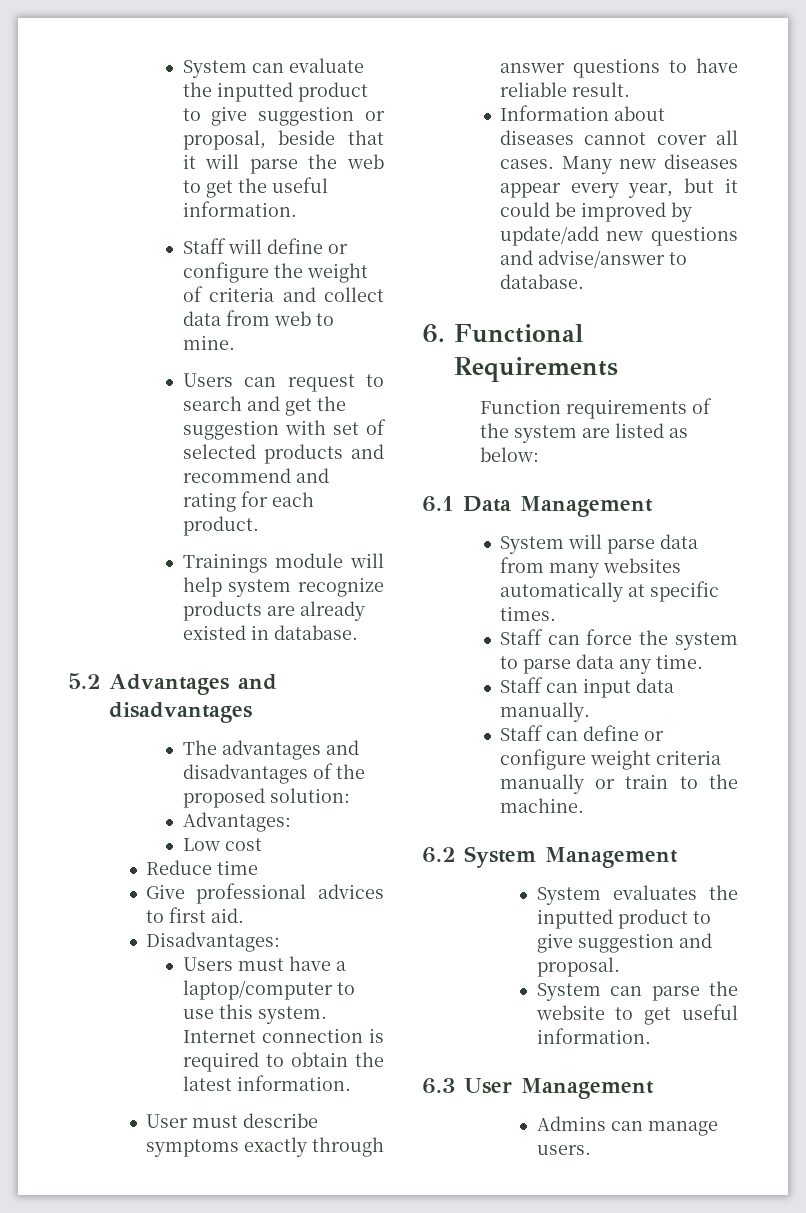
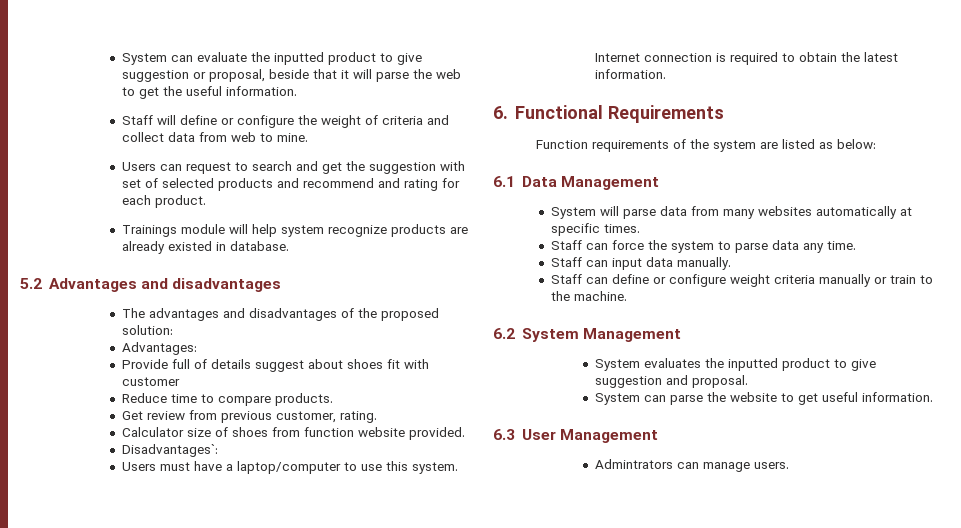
- Low cost
- Reduce time
- Give professional advices to first aid.
- Disadvantages:
+ Provide full of details suggest about shoes fit with customer
+ Reduce time to compare products.
+ Get review from previous customer, rating.
+ Calculator size of shoes from function website provided.
+ Disadvantages`:
- User must describe symptoms exactly through answer questions to have reliable result.
- Information about diseases cannot cover all cases. Many new diseases appear every year, but it could be improved by update/add new questions and advise/answer to database.
- Admins can manage users.
+ Admintrators can manage users.

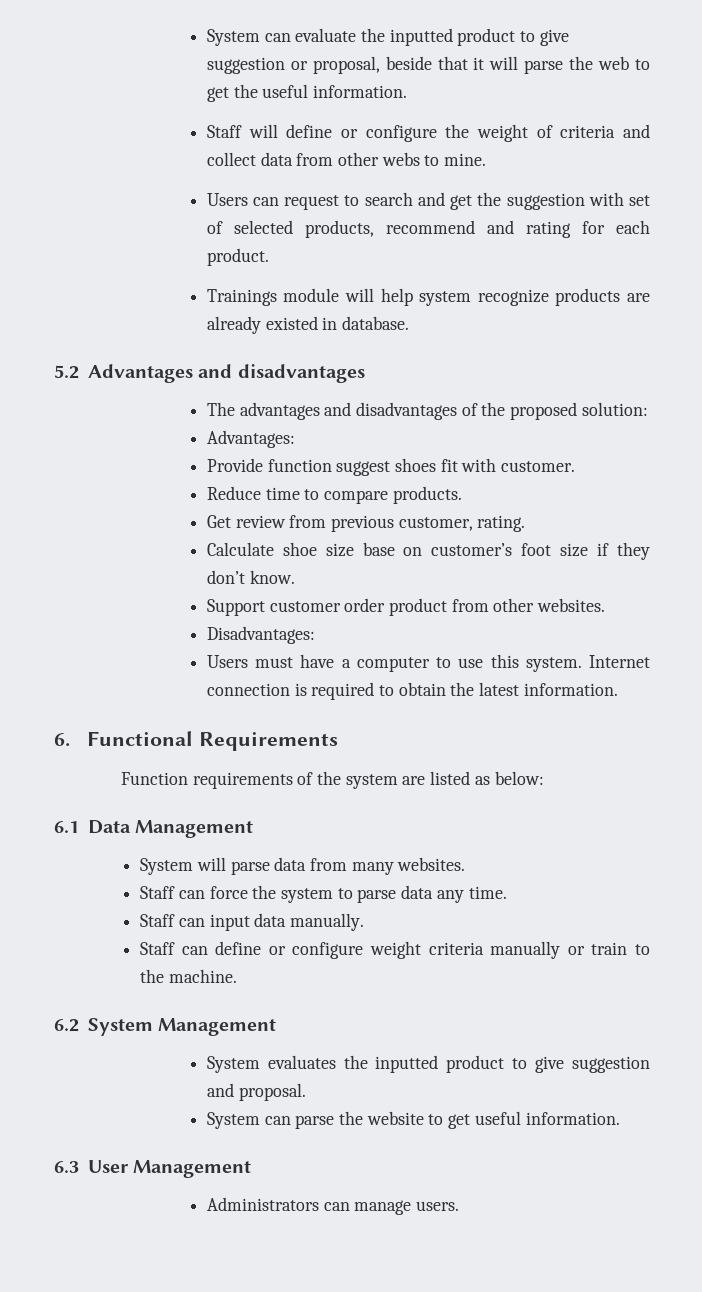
- Staff will define or configure the weight of criteria and collect data from web to mine.
+ Staff will define or configure the weight of criteria and collect data from other webs to mine.
- Users can request to search and get the suggestion with set of selected products and recommend and rating for each product.
+ Users can request to search and get the suggestion with set of selected products, recommend and rating for each product.
- Provide full of details suggest about shoes fit with customer
+ Provide function suggest shoes fit with customer.
- Calculator size of shoes from function website provided.
- Disadvantages`:
+ Calculate shoe size base on customer’s foot size if they don’t know.
+ Support customer order product from other websites.
+ Disadvantages:
- Users must have a laptop/computer to use this system.
+ Users must have a computer to use this system.
- System will parse data from many websites automatically at specific times.
+ System will parse data from many websites.
- Admintrators can manage users.
+ Administrators can manage users.

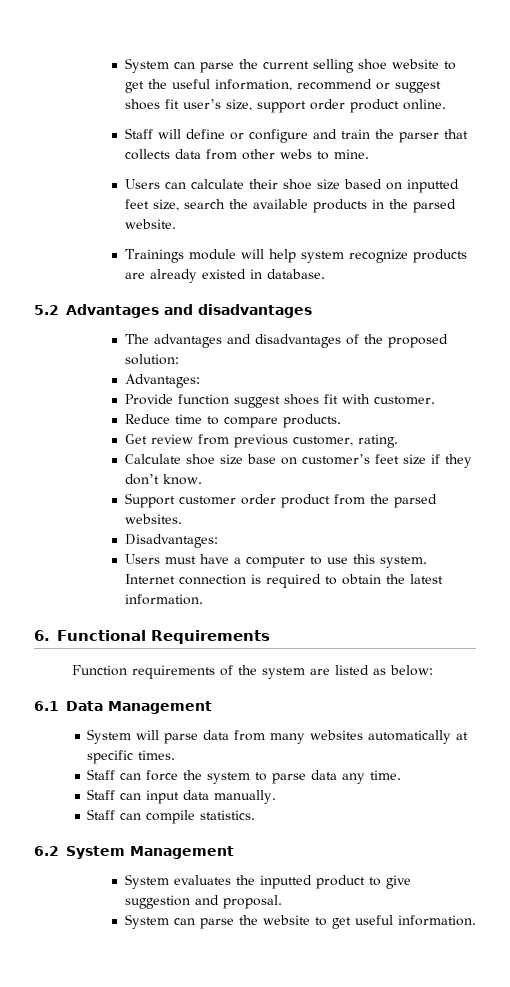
- System can evaluate the inputted product to give suggestion or proposal, beside that it will parse the web to get the useful information.
+ System can parse the current selling shoe website to get the useful information, recommend or suggest shoes fit user’s size, support order product online.
- Staff will define or configure the weight of criteria and collect data from other webs to mine.
+ Staff will define or configure and train the parser that collects data from other webs to mine.
- Users can request to search and get the suggestion with set of selected products, recommend and rating for each product.
+ Users can calculate their shoe size based on inputted feet size, search the available products in the parsed website.
- Calculate shoe size base on customer’s foot size if they don’t know.
+ Calculate shoe size base on customer’s feet size if they don’t know.
- Support customer order product from other websites.
+ Support customer order product from the parsed websites.
- System will parse data from many websites.
+ System will parse data from many websites automatically at specific times.
- Staff can define or configure weight criteria manually or train to the machine.
+ Staff can compile statistics.
- 6.3 User Management
- Administrators can manage users.

